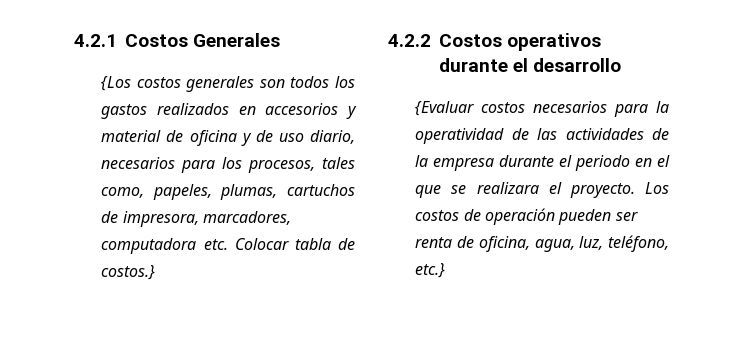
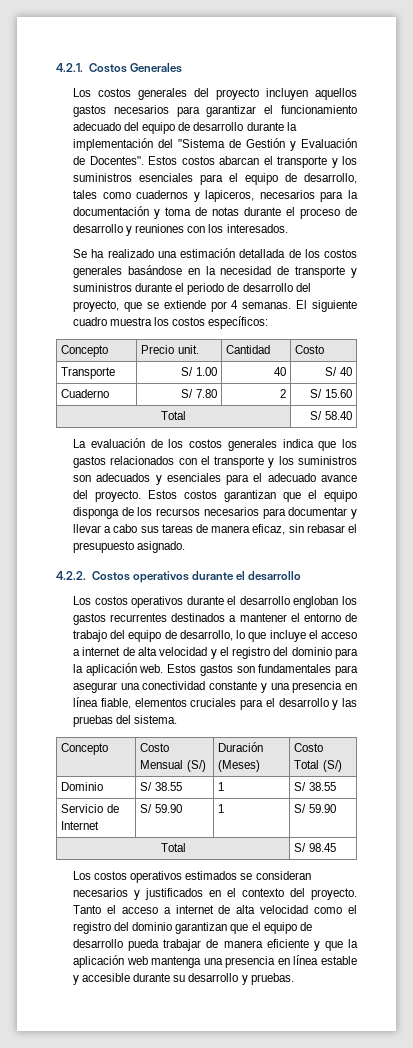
- 4.2.1 Costos Generales
+ 4.2.1. Costos Generales
- {Los costos generales son todos los gastos realizados en accesorios y material de oficina y de uso diario, necesarios para los procesos, tales como, papeles, plumas, cartuchos de impresora, marcadores, computadora etc. Colocar tabla de costos.}
- 4.2.2 Costos operativos durante el desarrollo
+ Los costos generales del proyecto incluyen aquellos gastos necesarios para garantizar el funcionamiento adecuado del equipo de desarrollo durante la implementación del "Sistema de Gestión y Evaluación de Docentes". Estos costos abarcan el transporte y los suministros esenciales para el equipo de desarrollo, tales como cuadernos y lapiceros, necesarios para la documentación y toma de notas durante el proceso de desarrollo y reuniones con los interesados.
+ Se ha realizado una estimación detallada de los costos generales basándose en la necesidad de transporte y suministros durante el periodo de desarrollo del proyecto, que se extiende por 4 semanas. El siguiente cuadro muestra los costos específicos:
+ Concepto | Precio unit. | Cantidad | Costo
+ Transporte | S/ 1.00 | 40 | S/ 40
+ Cuaderno | S/ 7.80 | 2 | S/ 15.60
+ Total | S/ 58.40
+ La evaluación de los costos generales indica que los gastos relacionados con el transporte y los suministros son adecuados y esenciales para el adecuado avance del proyecto. Estos costos garantizan que el equipo disponga de los recursos necesarios para documentar y llevar a cabo sus tareas de manera eficaz, sin rebasar el presupuesto asignado.
+ 4.2.2. Costos operativos durante el desarrollo
- {Evaluar costos necesarios para la operatividad de las actividades de la empresa durante el periodo en el que se realizara el proyecto. Los costos de operación pueden ser renta de oficina, agua, luz, teléfono, etc.}
+ Los costos operativos durante el desarrollo engloban los gastos recurrentes destinados a mantener el entorno de trabajo del equipo de desarrollo, lo que incluye el acceso a internet de alta velocidad y el registro del dominio para la aplicación web. Estos gastos son fundamentales para asegurar una conectividad constante y una presencia en línea fiable, elementos cruciales para el desarrollo y las pruebas del sistema.
+ Concepto | Costo Mensual (S/) | Duración (Meses) | Costo Total (S/)
+ Dominio | S/ 38.55 | 1 | S/ 38.55
+ Servicio de Internet | S/ 59.90 | 1 | S/ 59.90
+ Total | S/ 98.45
+ Los costos operativos estimados se consideran necesarios y justificados en el contexto del proyecto. Tanto el acceso a internet de alta velocidad como el registro del dominio garantizan que el equipo de desarrollo pueda trabajar de manera eficiente y que la aplicación web mantenga una presencia en línea estable y accesible durante su desarrollo y pruebas.

